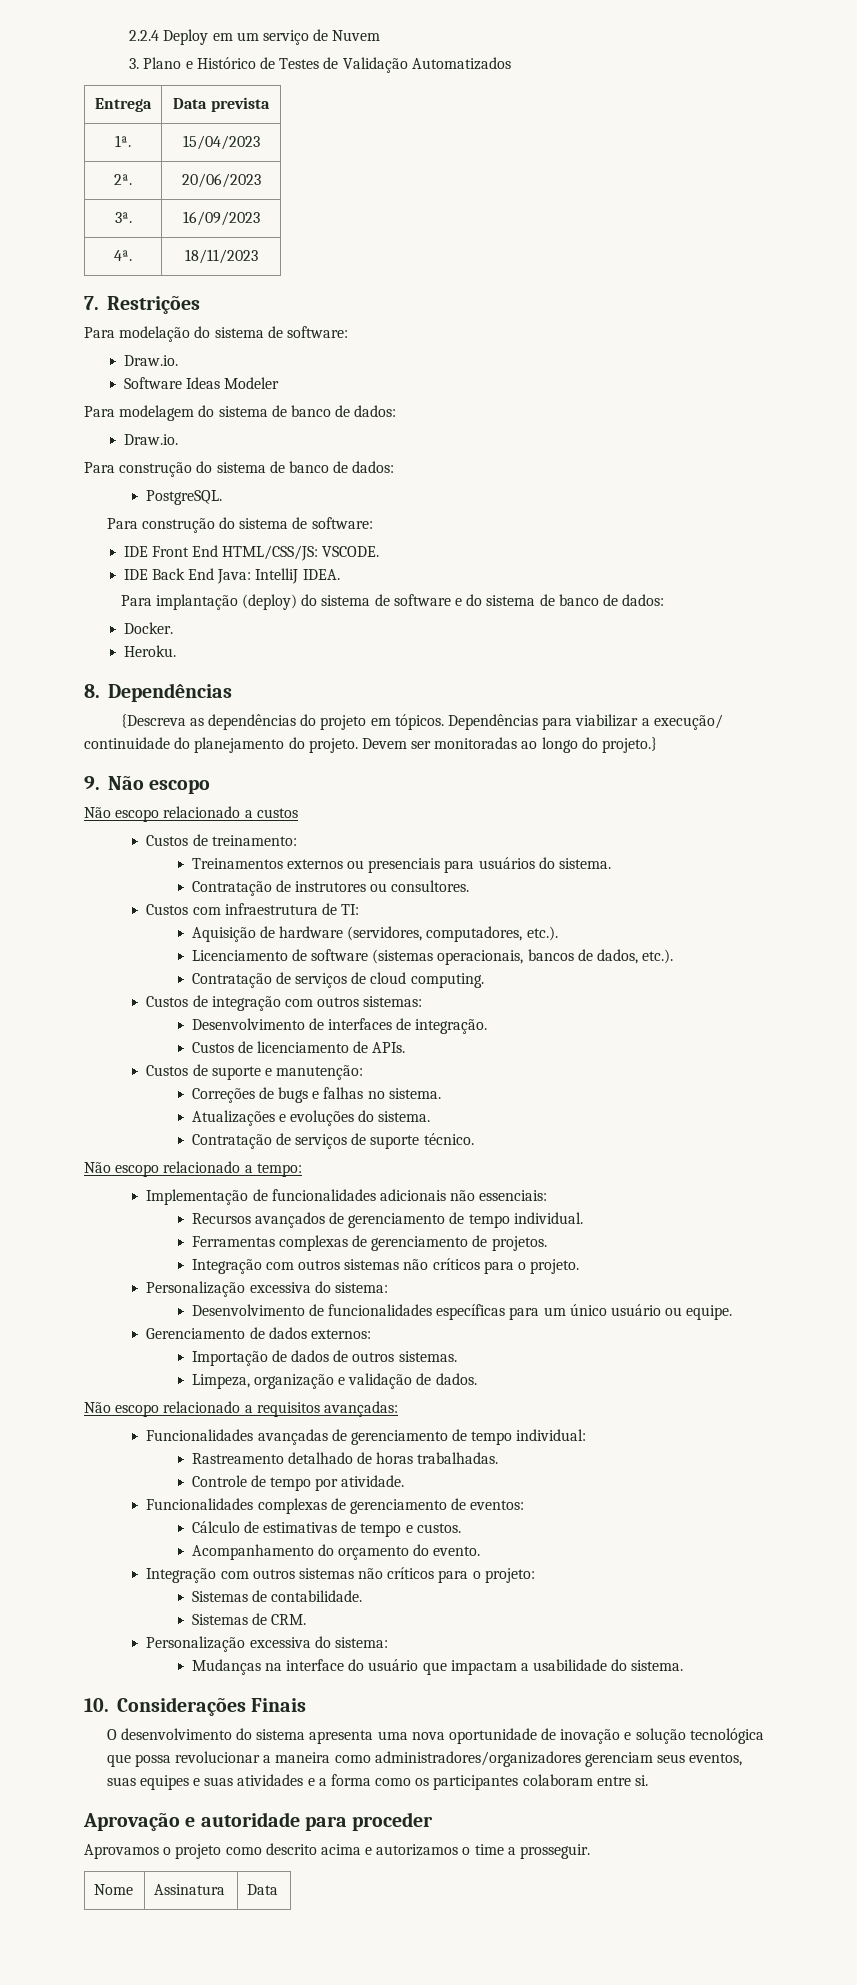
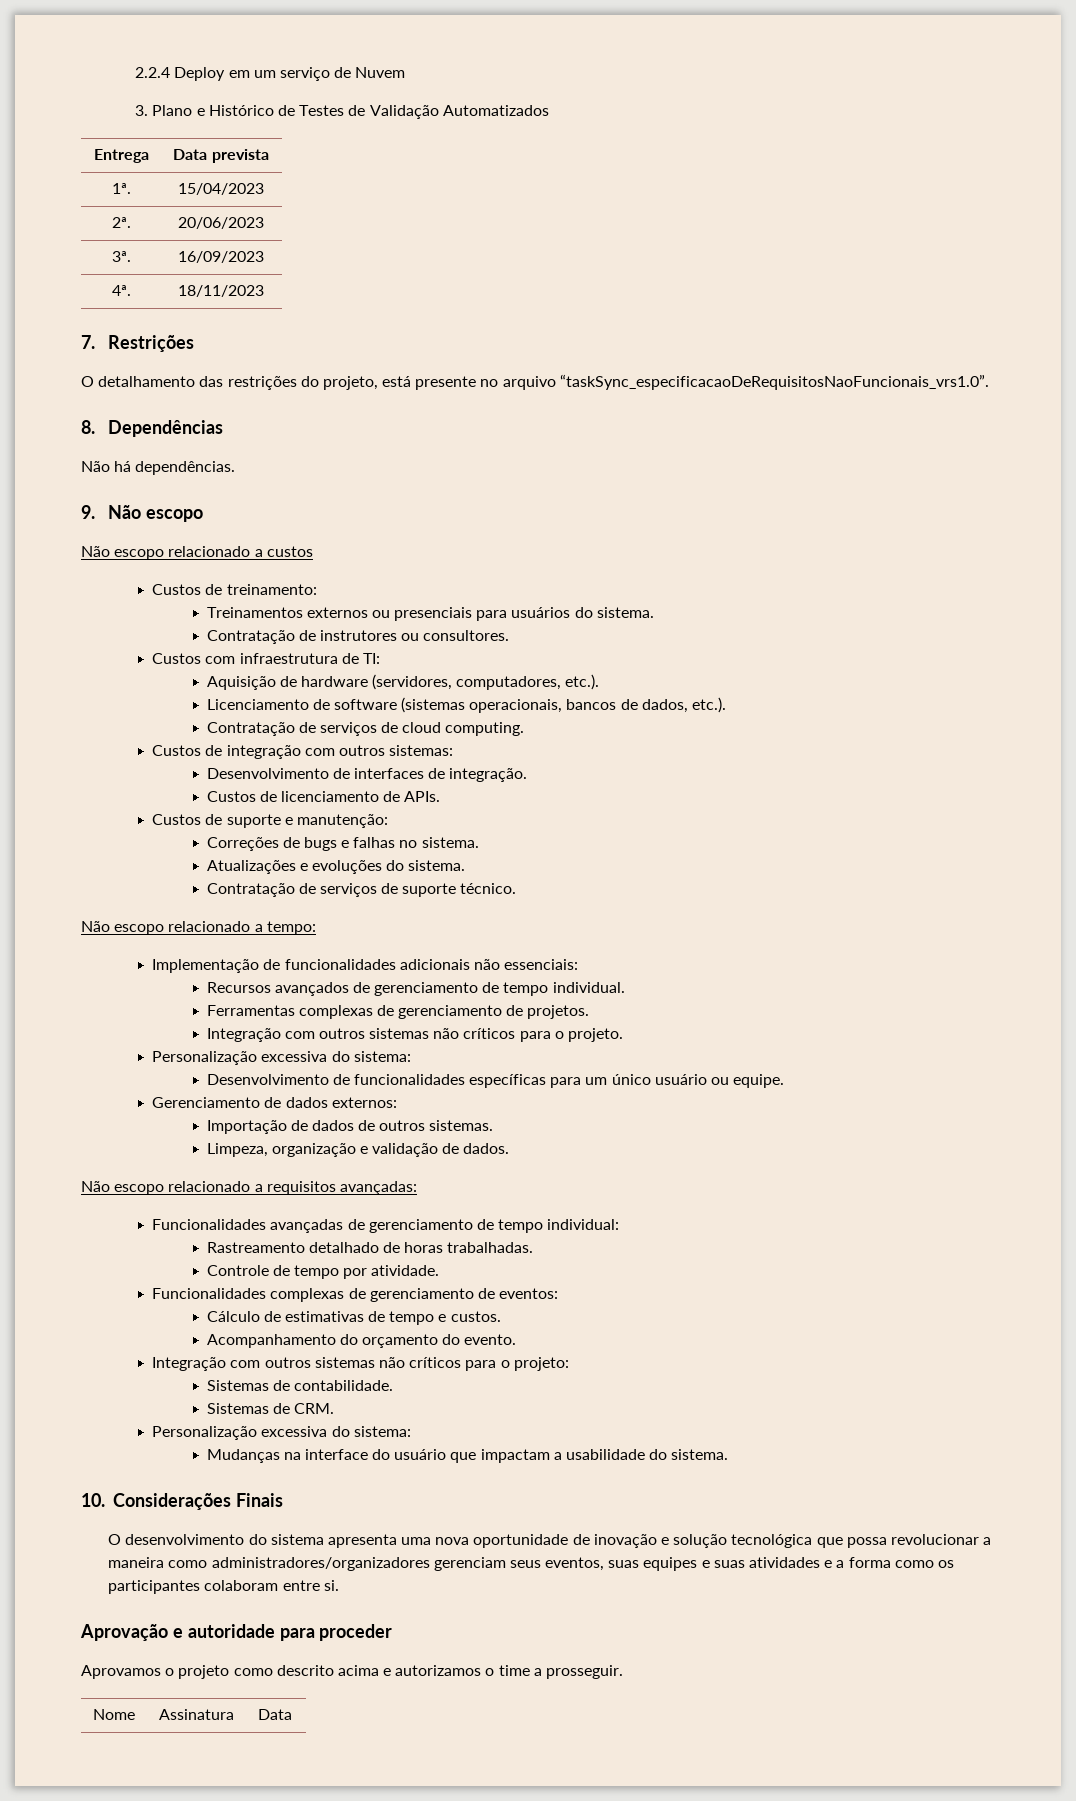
- Para modelação do sistema de software:
- Draw.io.
- Software Ideas Modeler
- Para modelagem do sistema de banco de dados:
- Draw.io.
- Para construção do sistema de banco de dados:
- PostgreSQL.
- Para construção do sistema de software:
- IDE Front End HTML/CSS/JS: VSCODE.
- IDE Back End Java: IntelliJ IDEA.
- Para implantação (deploy) do sistema de software e do sistema de banco de dados:
- Docker.
- Heroku.
+ O detalhamento das restrições do projeto, está presente no arquivo “taskSync_especificacaoDeRequisitosNaoFuncionais_vrs1.0”.
  8. Dependências
- {Descreva as dependências do projeto em tópicos. Dependências para viabilizar a execução/ continuidade do planejamento do projeto. Devem ser monitoradas ao longo do projeto.}
+ Não há dependências.

